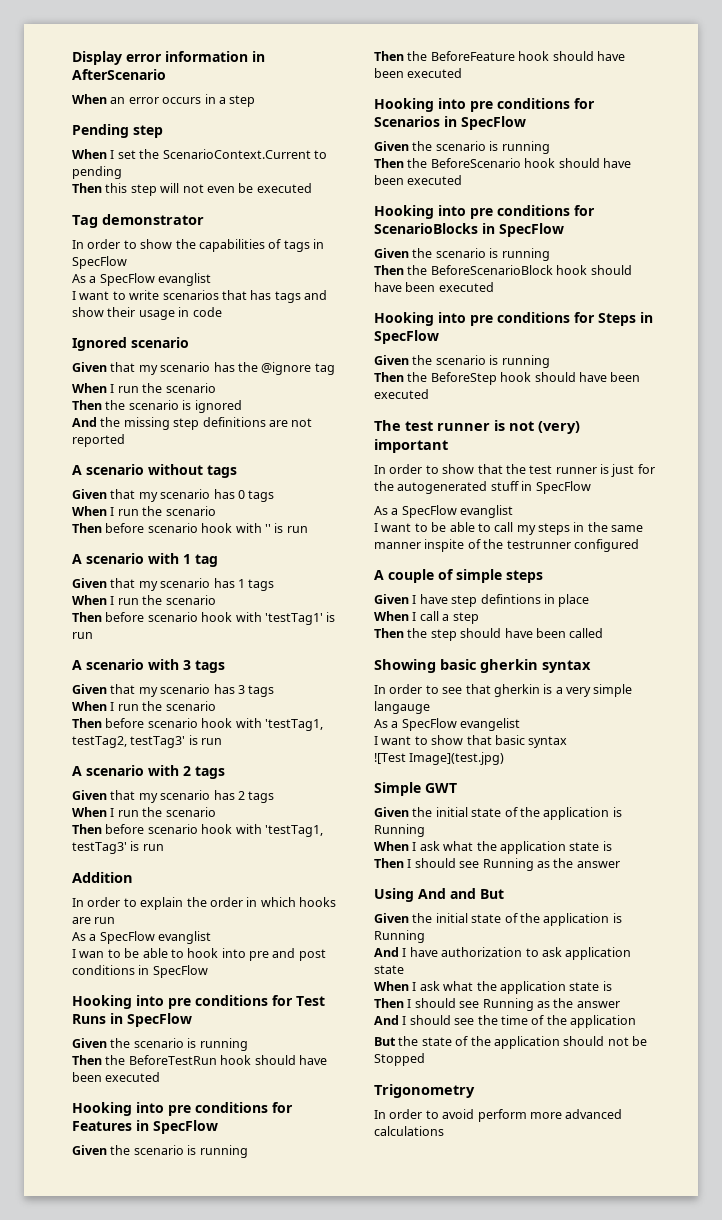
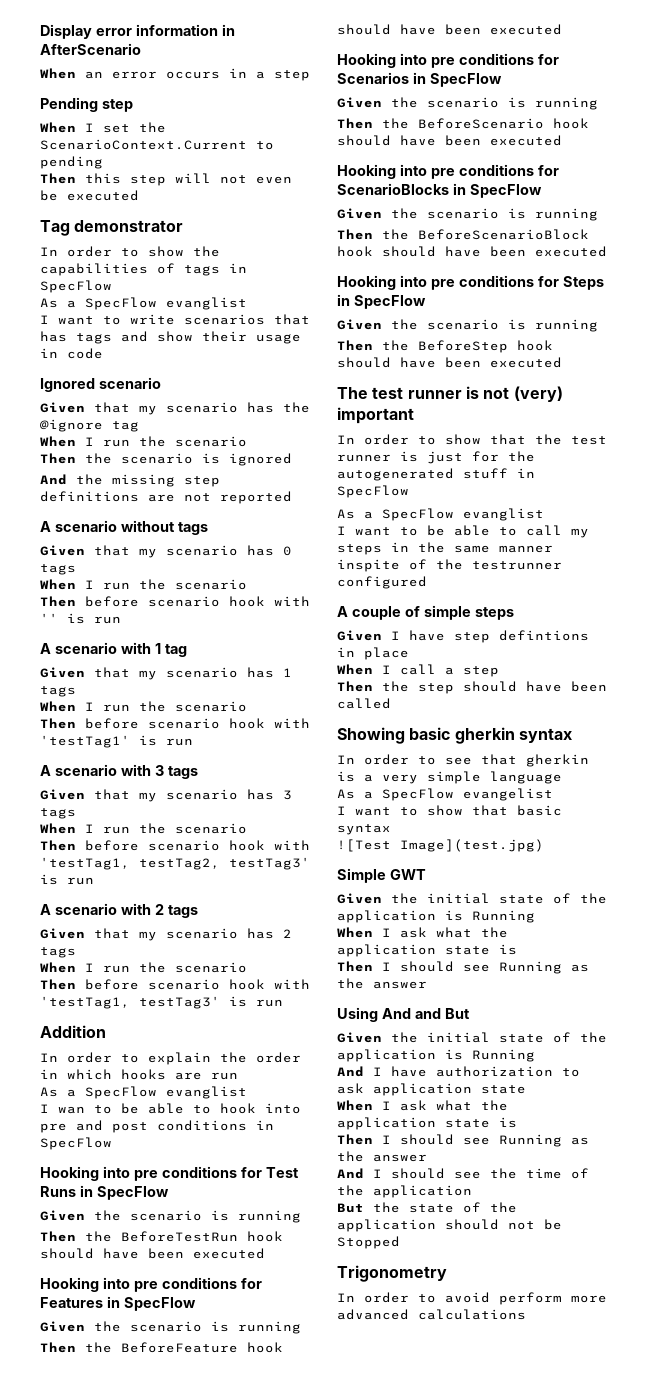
- In order to see that gherkin is a very simple langauge
+ In order to see that gherkin is a very simple language

